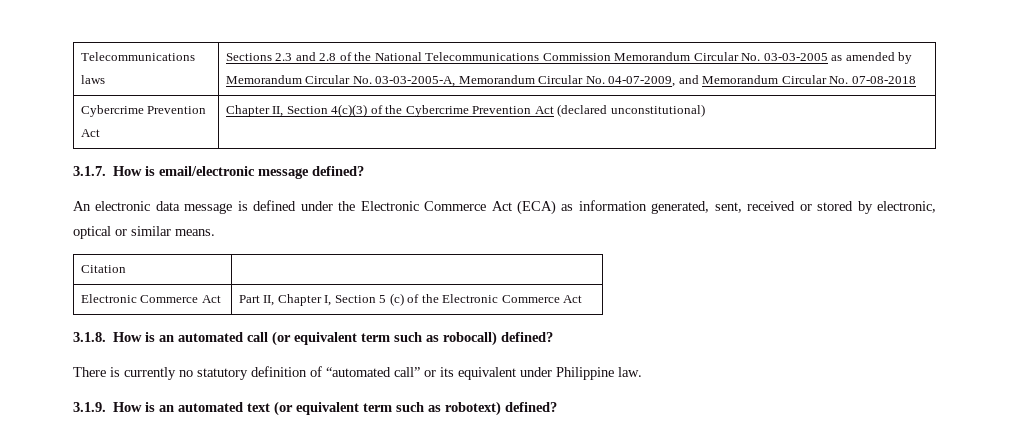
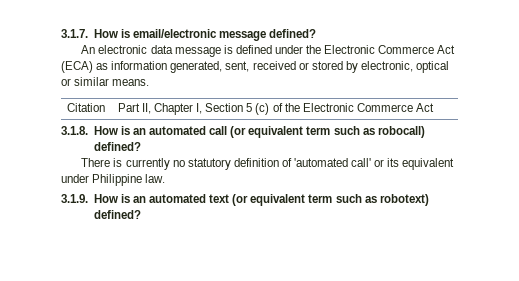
- Telecommunications laws | Sections 2.3 and 2.8 of the National Telecommunications Commission Memorandum Circular No. 03-03-2005 as amended by Memorandum Circular No. 03-03-2005-A, Memorandum Circular No. 04-07-2009, and Memorandum Circular No. 07-08-2018
- Cybercrime Prevention Act | Chapter II, Section 4(c)(3) of the Cybercrime Prevention Act (declared unconstitutional)
- Citation |
- Electronic Commerce Act | Part II, Chapter I, Section 5 (c) of the Electronic Commerce Act
+ Citation | Part II, Chapter I, Section 5 (c) of the Electronic Commerce Act
- There is currently no statutory definition of “automated call” or its equivalent under Philippine law.
+ There is currently no statutory definition of 'automated call' or its equivalent under Philippine law.

